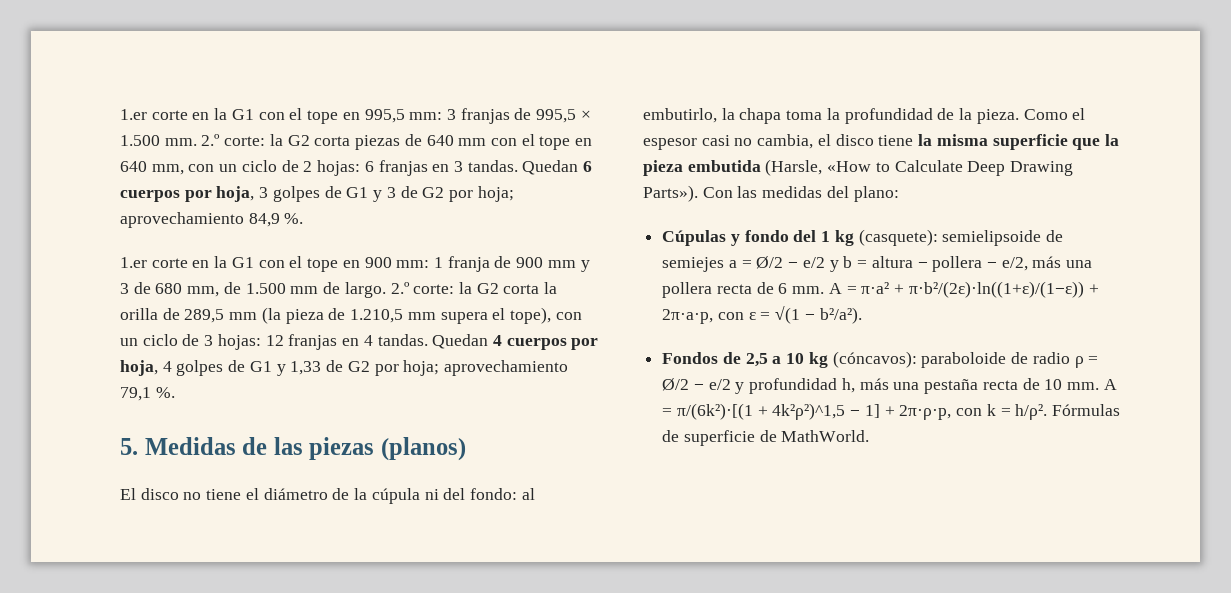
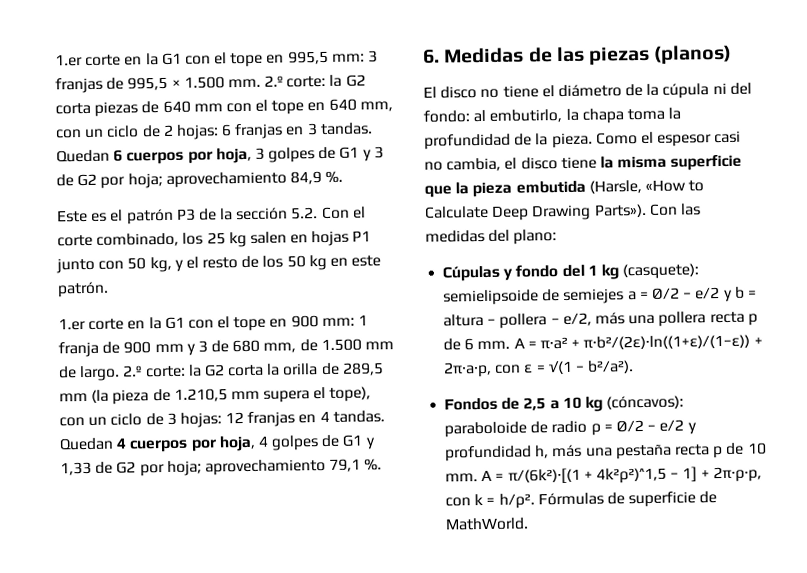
+ Este es el patrón P3 de la sección 5.2. Con el corte combinado, los 25 kg salen en hojas P1 junto con 50 kg, y el resto de los 50 kg en este patrón.
- 5. Medidas de las piezas (planos)
+ 6. Medidas de las piezas (planos)
- Cúpulas y fondo del 1 kg (casquete): semielipsoide de semiejes a = Ø/2 − e/2 y b = altura − pollera − e/2, más una pollera recta de 6 mm.
+ Cúpulas y fondo del 1 kg (casquete): semielipsoide de semiejes a = Ø/2 − e/2 y b = altura − pollera − e/2, más una pollera recta p de 6 mm.
- Fondos de 2,5 a 10 kg (cóncavos): paraboloide de radio ρ = Ø/2 − e/2 y profundidad h, más una pestaña recta de 10 mm.
+ Fondos de 2,5 a 10 kg (cóncavos): paraboloide de radio ρ = Ø/2 − e/2 y profundidad h, más una pestaña recta p de 10 mm.

